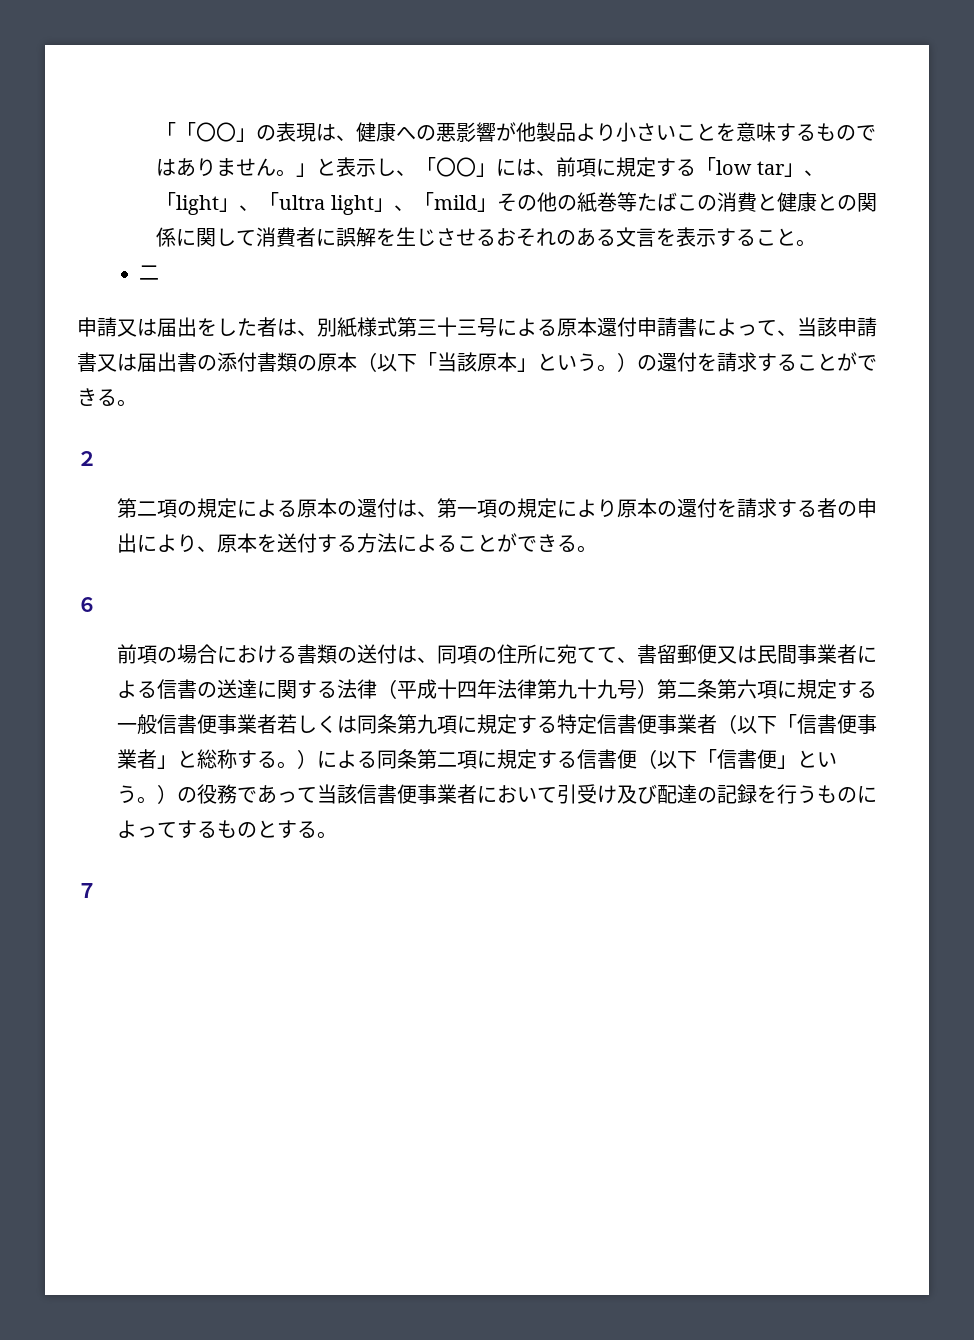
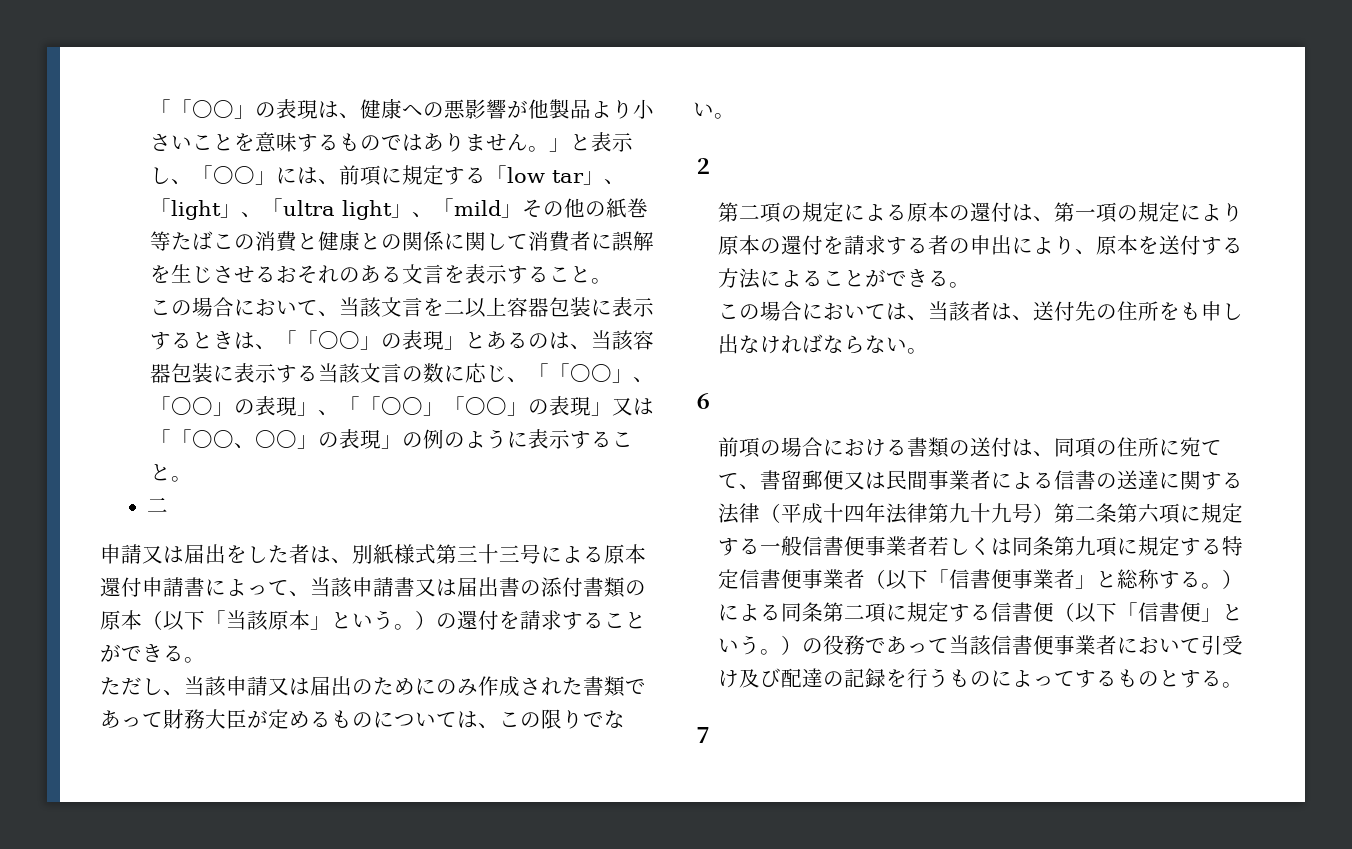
+ この場合において、当該文言を二以上容器包装に表示するときは、「「〇〇」の表現」とあるのは、当該容器包装に表示する当該文言の数に応じ、「「〇〇」、「〇〇」の表現」、「「〇〇」「〇〇」の表現」又は「「〇〇、〇〇」の表現」の例のように表示すること。
+ ただし、当該申請又は届出のためにのみ作成された書類であって財務大臣が定めるものについては、この限りでない。
+ この場合においては、当該者は、送付先の住所をも申し出なければならない。

